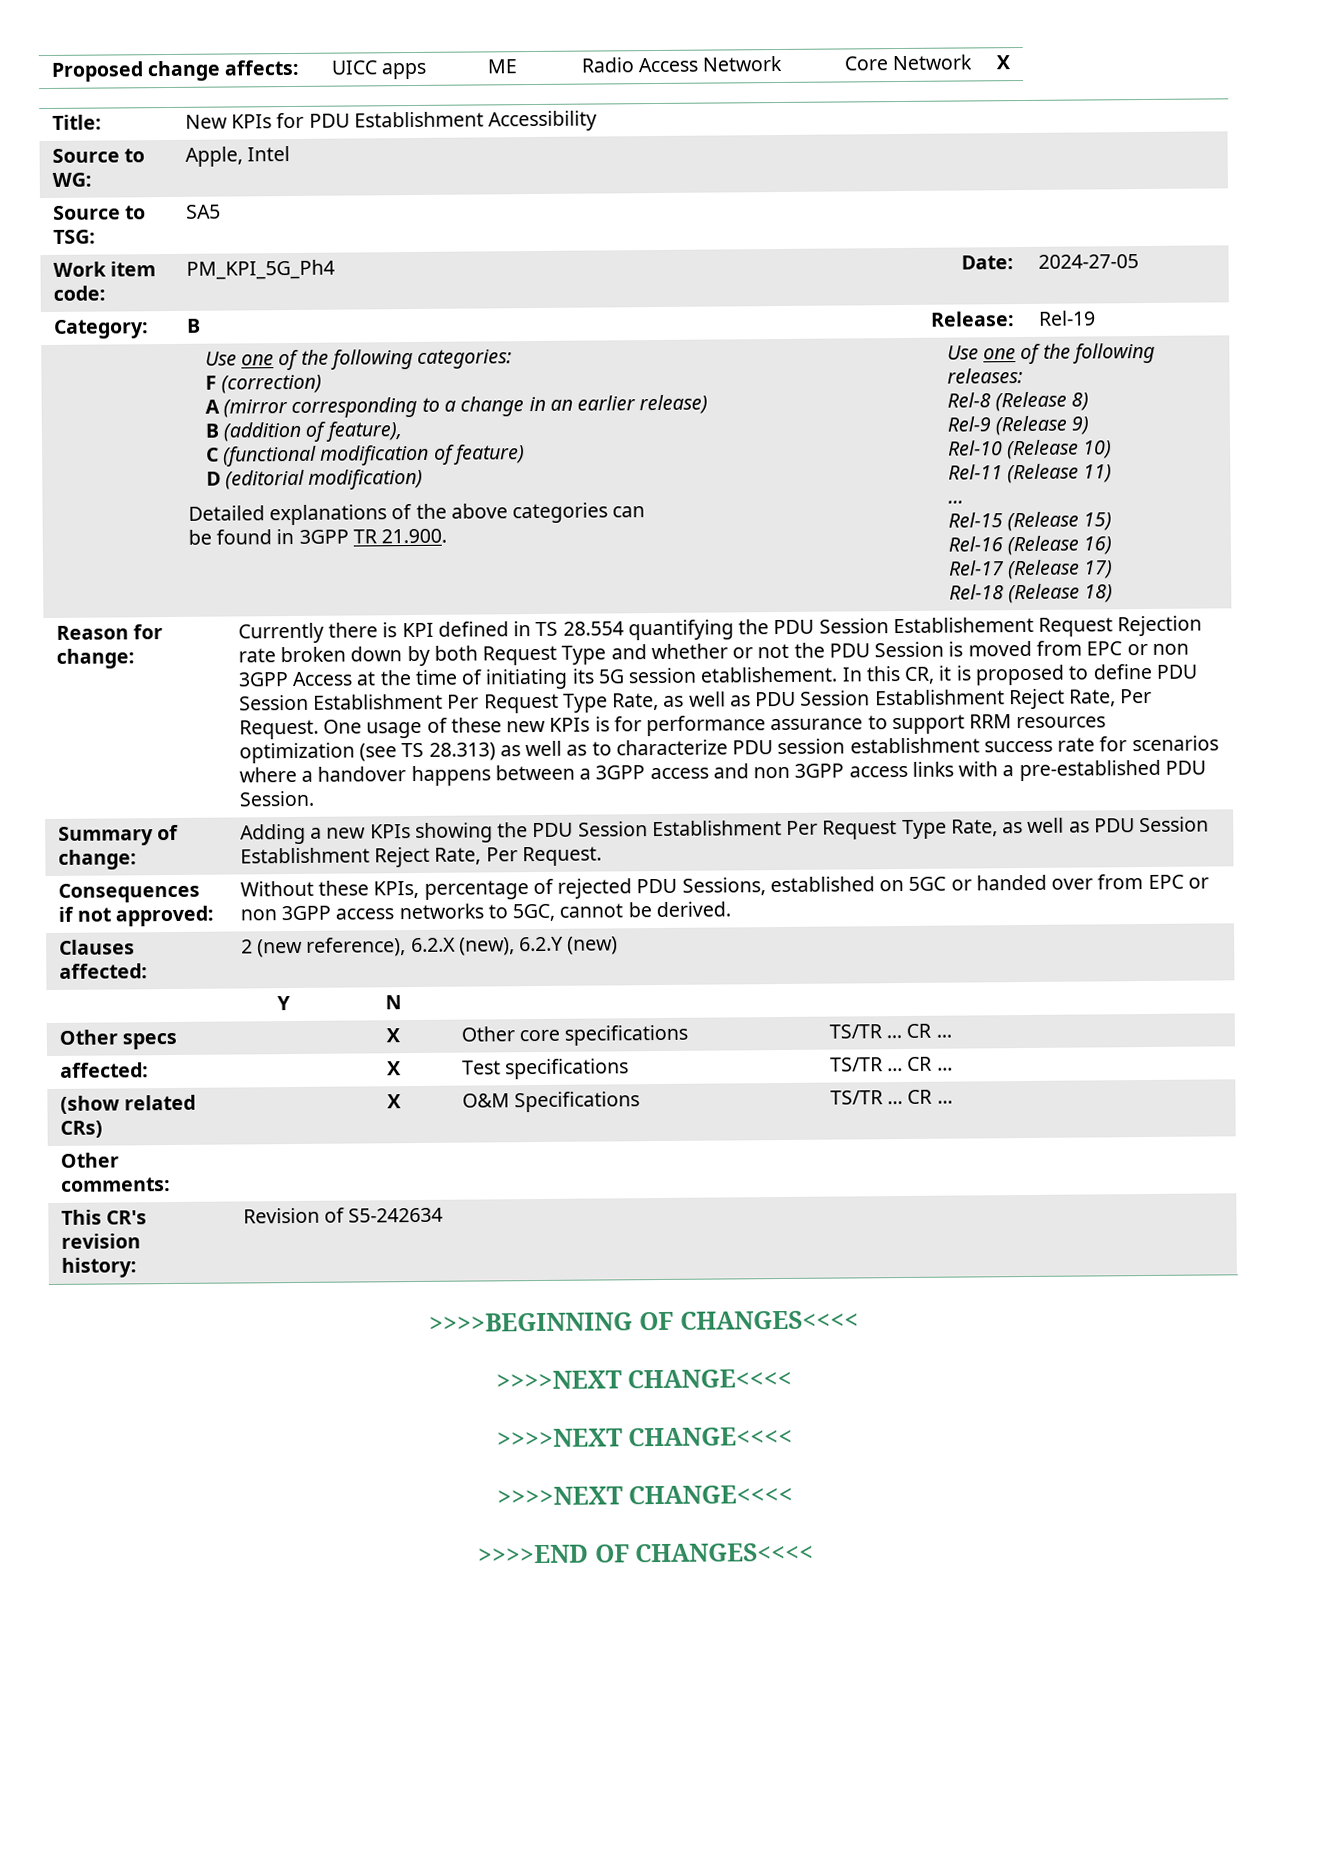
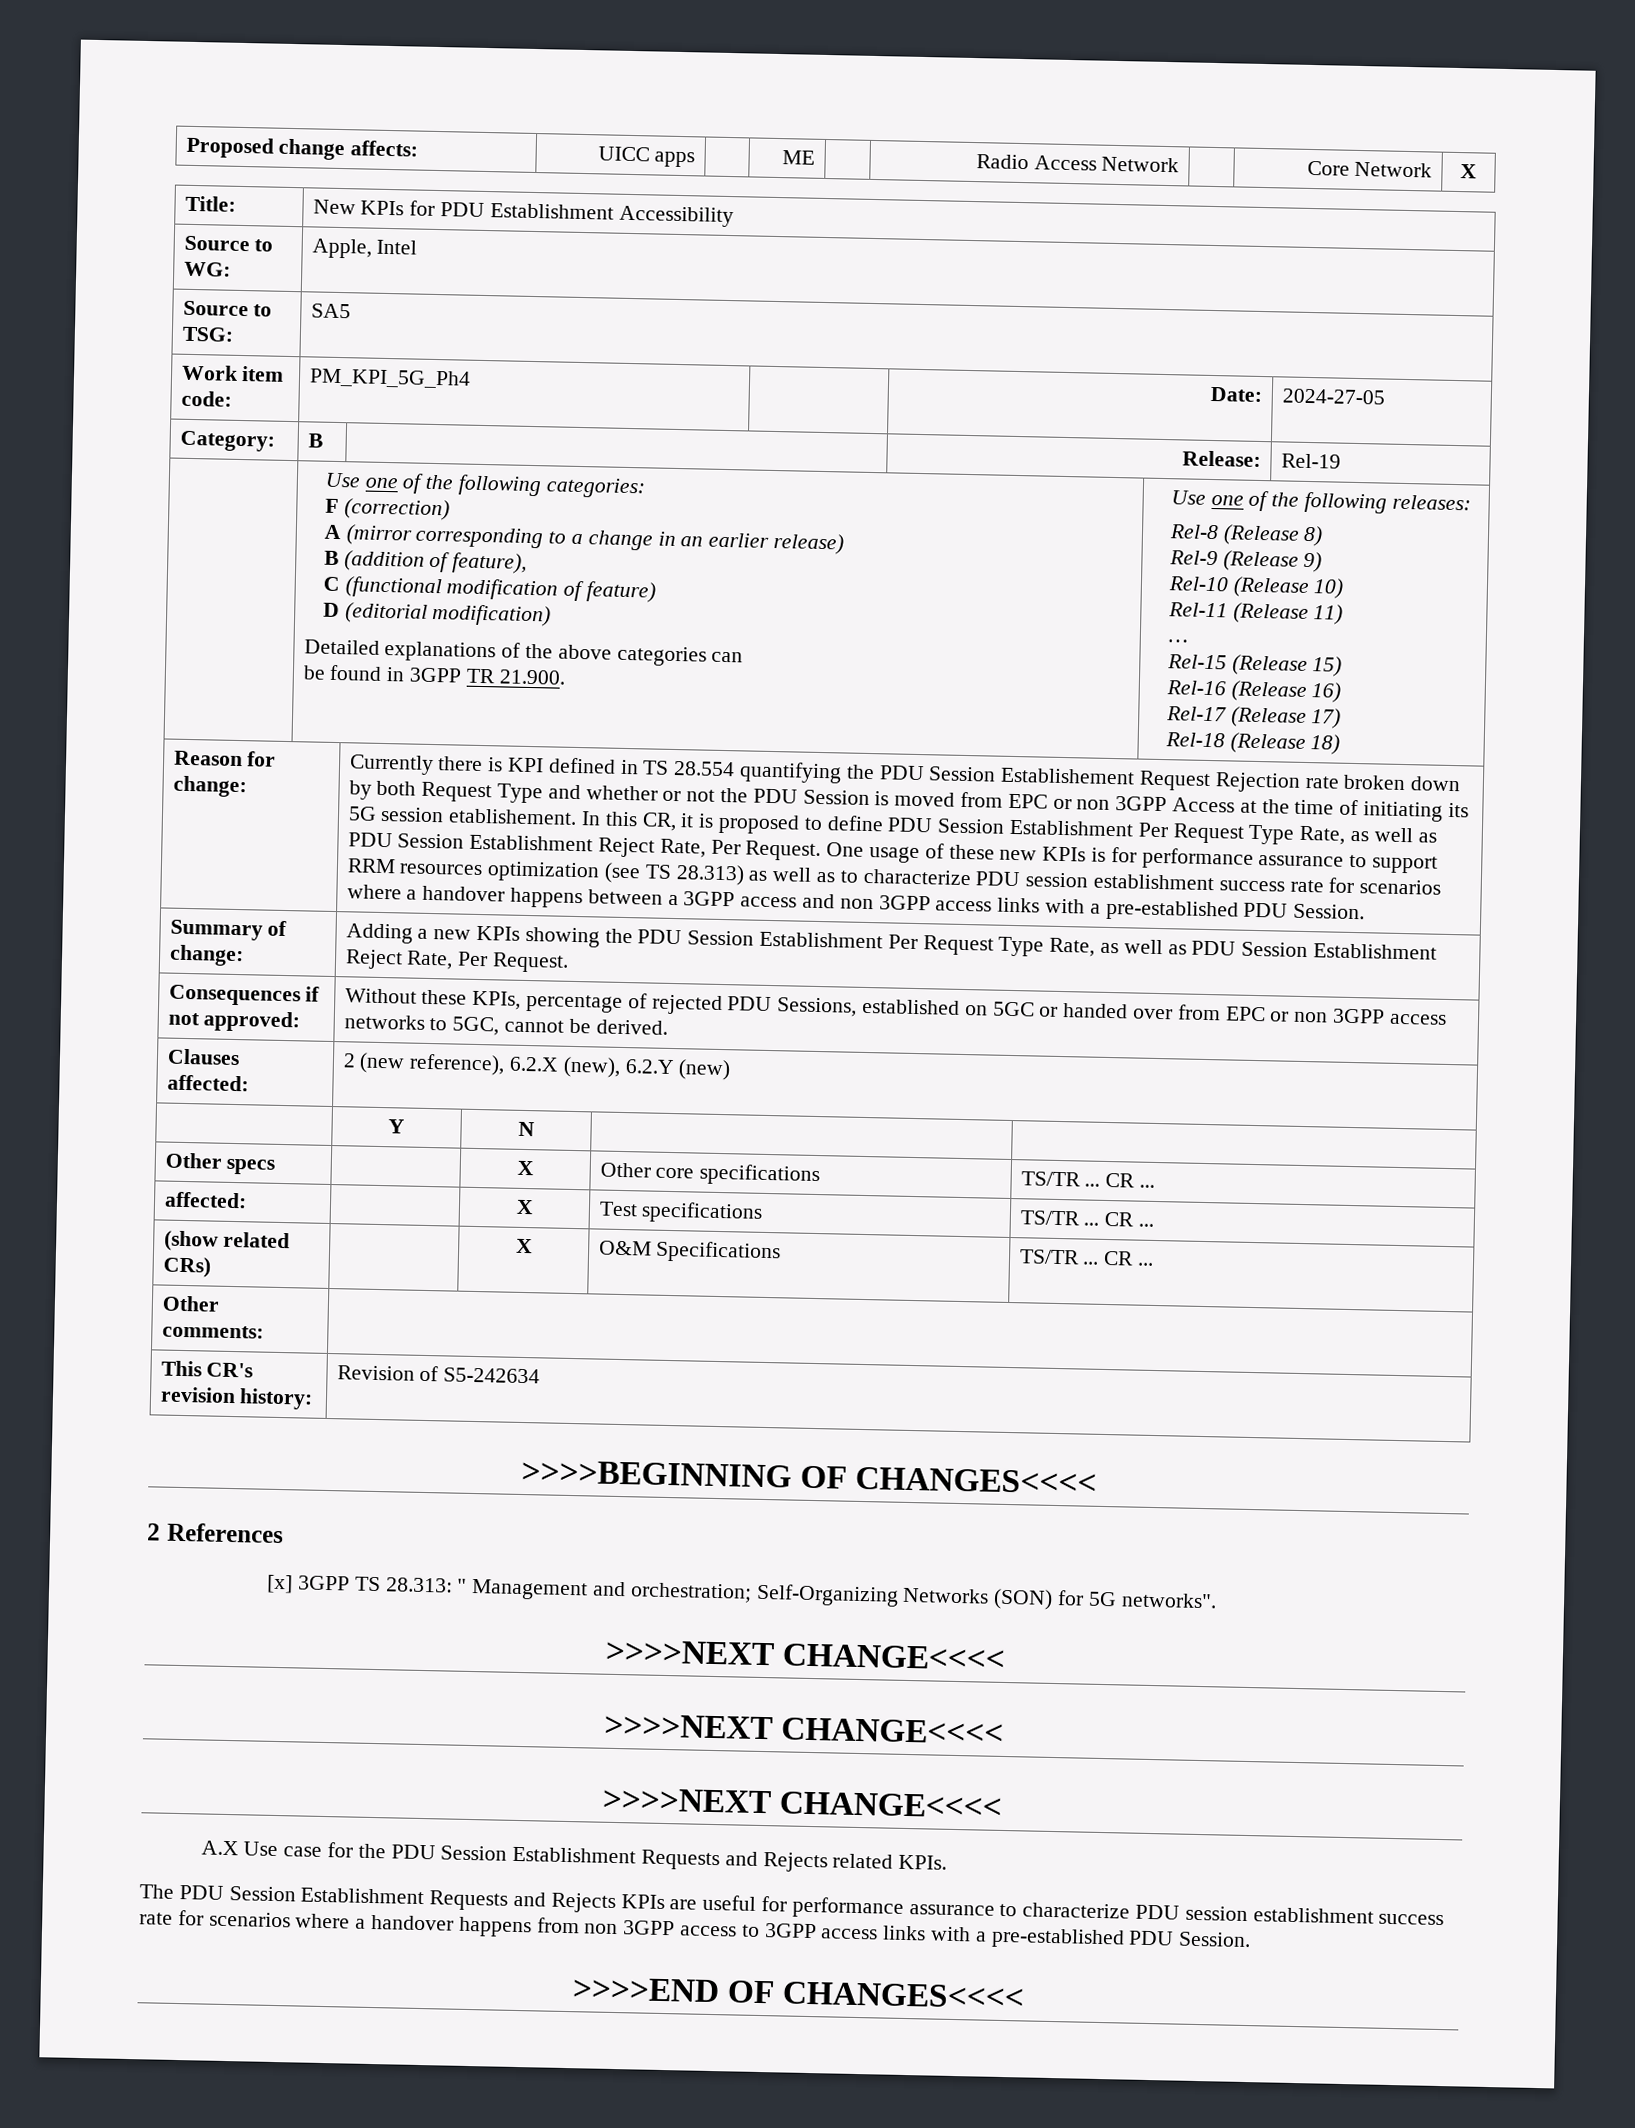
+ 2 References
+ [x] 3GPP TS 28.313: " Management and orchestration; Self-Organizing Networks (SON) for 5G networks".
+ A.X Use case for the PDU Session Establishment Requests and Rejects related KPIs.
+ The PDU Session Establishment Requests and Rejects KPIs are useful for performance assurance to characterize PDU session establishment success rate for scenarios where a handover happens from non 3GPP access to 3GPP access links with a pre-established PDU Session.

